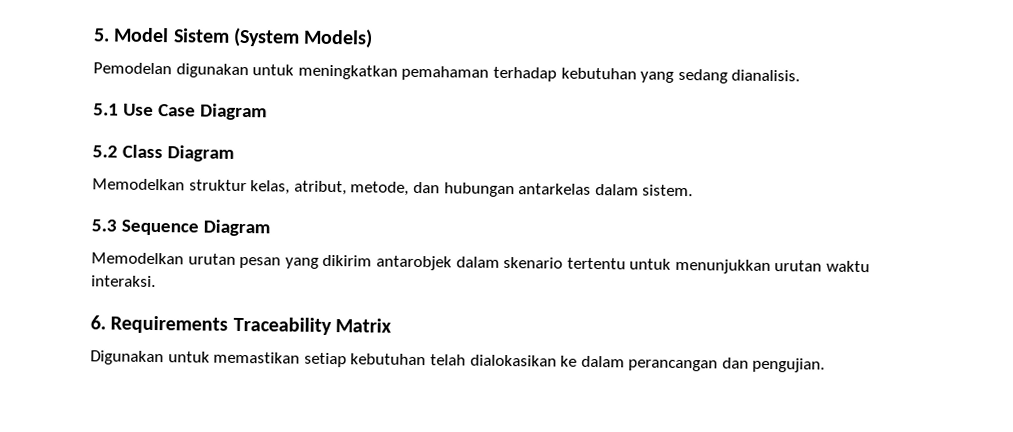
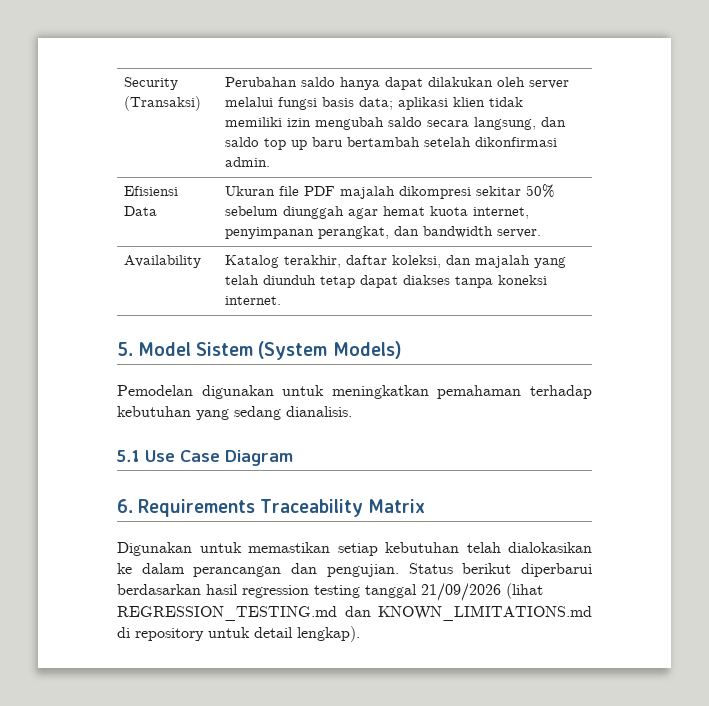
+ Security (Transaksi) | Perubahan saldo hanya dapat dilakukan oleh server melalui fungsi basis data; aplikasi klien tidak memiliki izin mengubah saldo secara langsung, dan saldo top up baru bertambah setelah dikonfirmasi admin.
+ Efisiensi Data | Ukuran file PDF majalah dikompresi sekitar 50% sebelum diunggah agar hemat kuota internet, penyimpanan perangkat, dan bandwidth server.
+ Availability | Katalog terakhir, daftar koleksi, dan majalah yang telah diunduh tetap dapat diakses tanpa koneksi internet.
- 5.2 Class Diagram
- Memodelkan struktur kelas, atribut, metode, dan hubungan antarkelas dalam sistem.
- 5.3 Sequence Diagram
- Memodelkan urutan pesan yang dikirim antarobjek dalam skenario tertentu untuk menunjukkan urutan waktu interaksi.
+ Status berikut diperbarui berdasarkan hasil regression testing tanggal 21/09/2026 (lihat REGRESSION_TESTING.md dan KNOWN_LIMITATIONS.md di repository untuk detail lengkap).

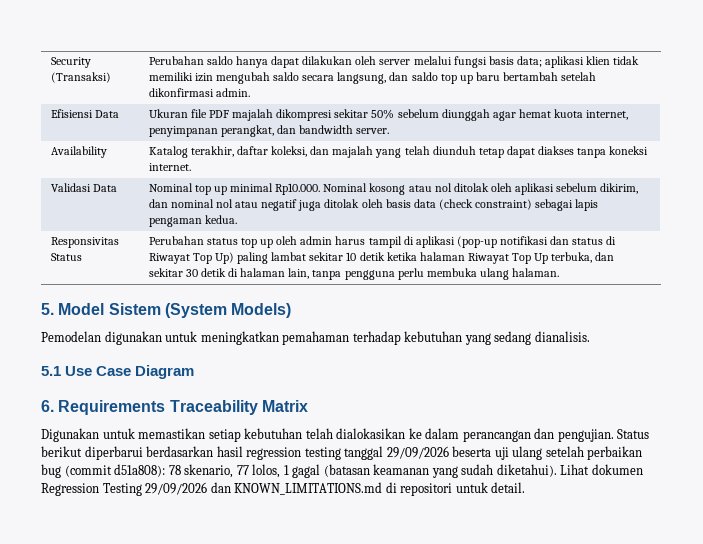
+ Validasi Data | Nominal top up minimal Rp10.000. Nominal kosong atau nol ditolak oleh aplikasi sebelum dikirim, dan nominal nol atau negatif juga ditolak oleh basis data (check constraint) sebagai lapis pengaman kedua.
+ Responsivitas Status | Perubahan status top up oleh admin harus tampil di aplikasi (pop-up notifikasi dan status di Riwayat Top Up) paling lambat sekitar 10 detik ketika halaman Riwayat Top Up terbuka, dan sekitar 30 detik di halaman lain, tanpa pengguna perlu membuka ulang halaman.
- Status berikut diperbarui berdasarkan hasil regression testing tanggal 21/09/2026 (lihat REGRESSION_TESTING.md dan KNOWN_LIMITATIONS.md di repository untuk detail lengkap).
+ Status berikut diperbarui berdasarkan hasil regression testing tanggal 29/09/2026 beserta uji ulang setelah perbaikan bug (commit d51a808): 78 skenario, 77 lolos, 1 gagal (batasan keamanan yang sudah diketahui). Lihat dokumen Regression Testing 29/09/2026 dan KNOWN_LIMITATIONS.md di repositori untuk detail.

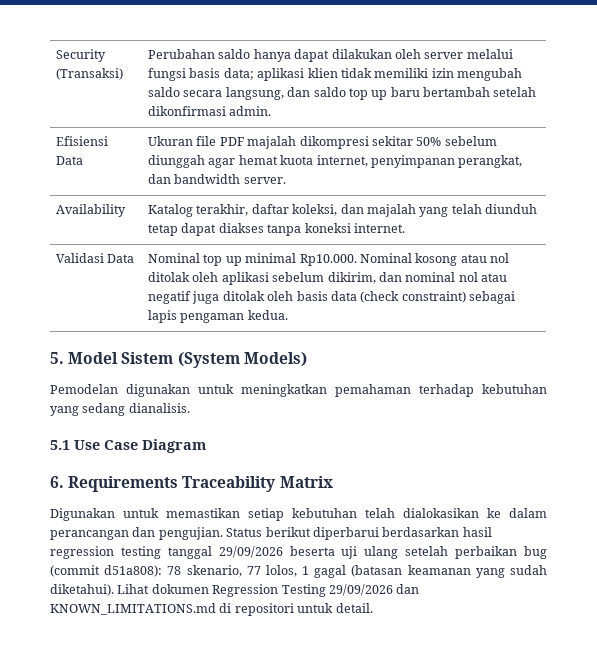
- Responsivitas Status | Perubahan status top up oleh admin harus tampil di aplikasi (pop-up notifikasi dan status di Riwayat Top Up) paling lambat sekitar 10 detik ketika halaman Riwayat Top Up terbuka, dan sekitar 30 detik di halaman lain, tanpa pengguna perlu membuka ulang halaman.

